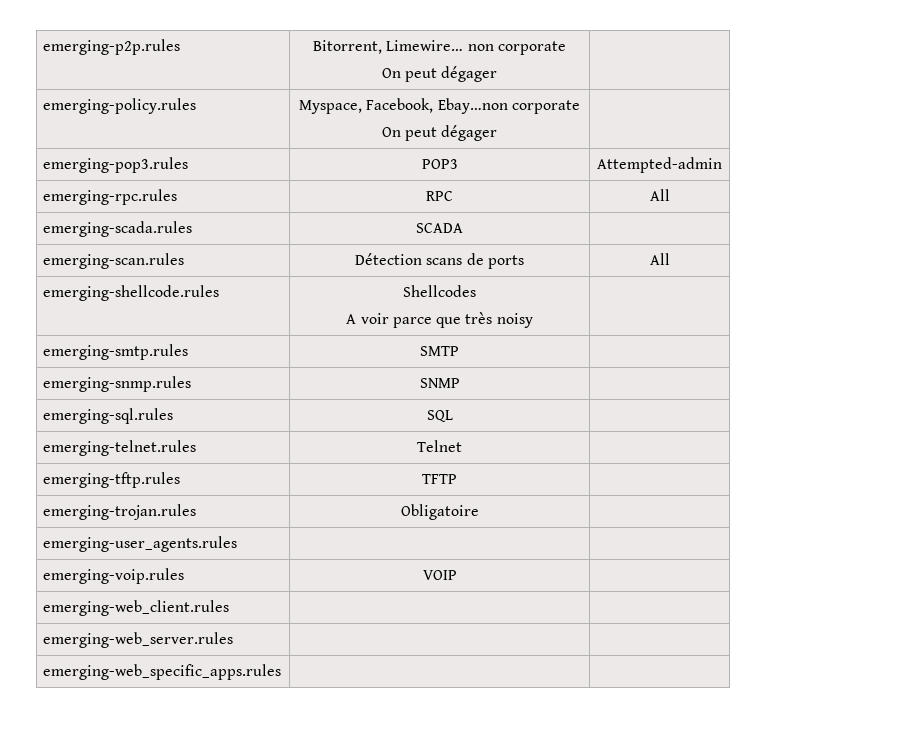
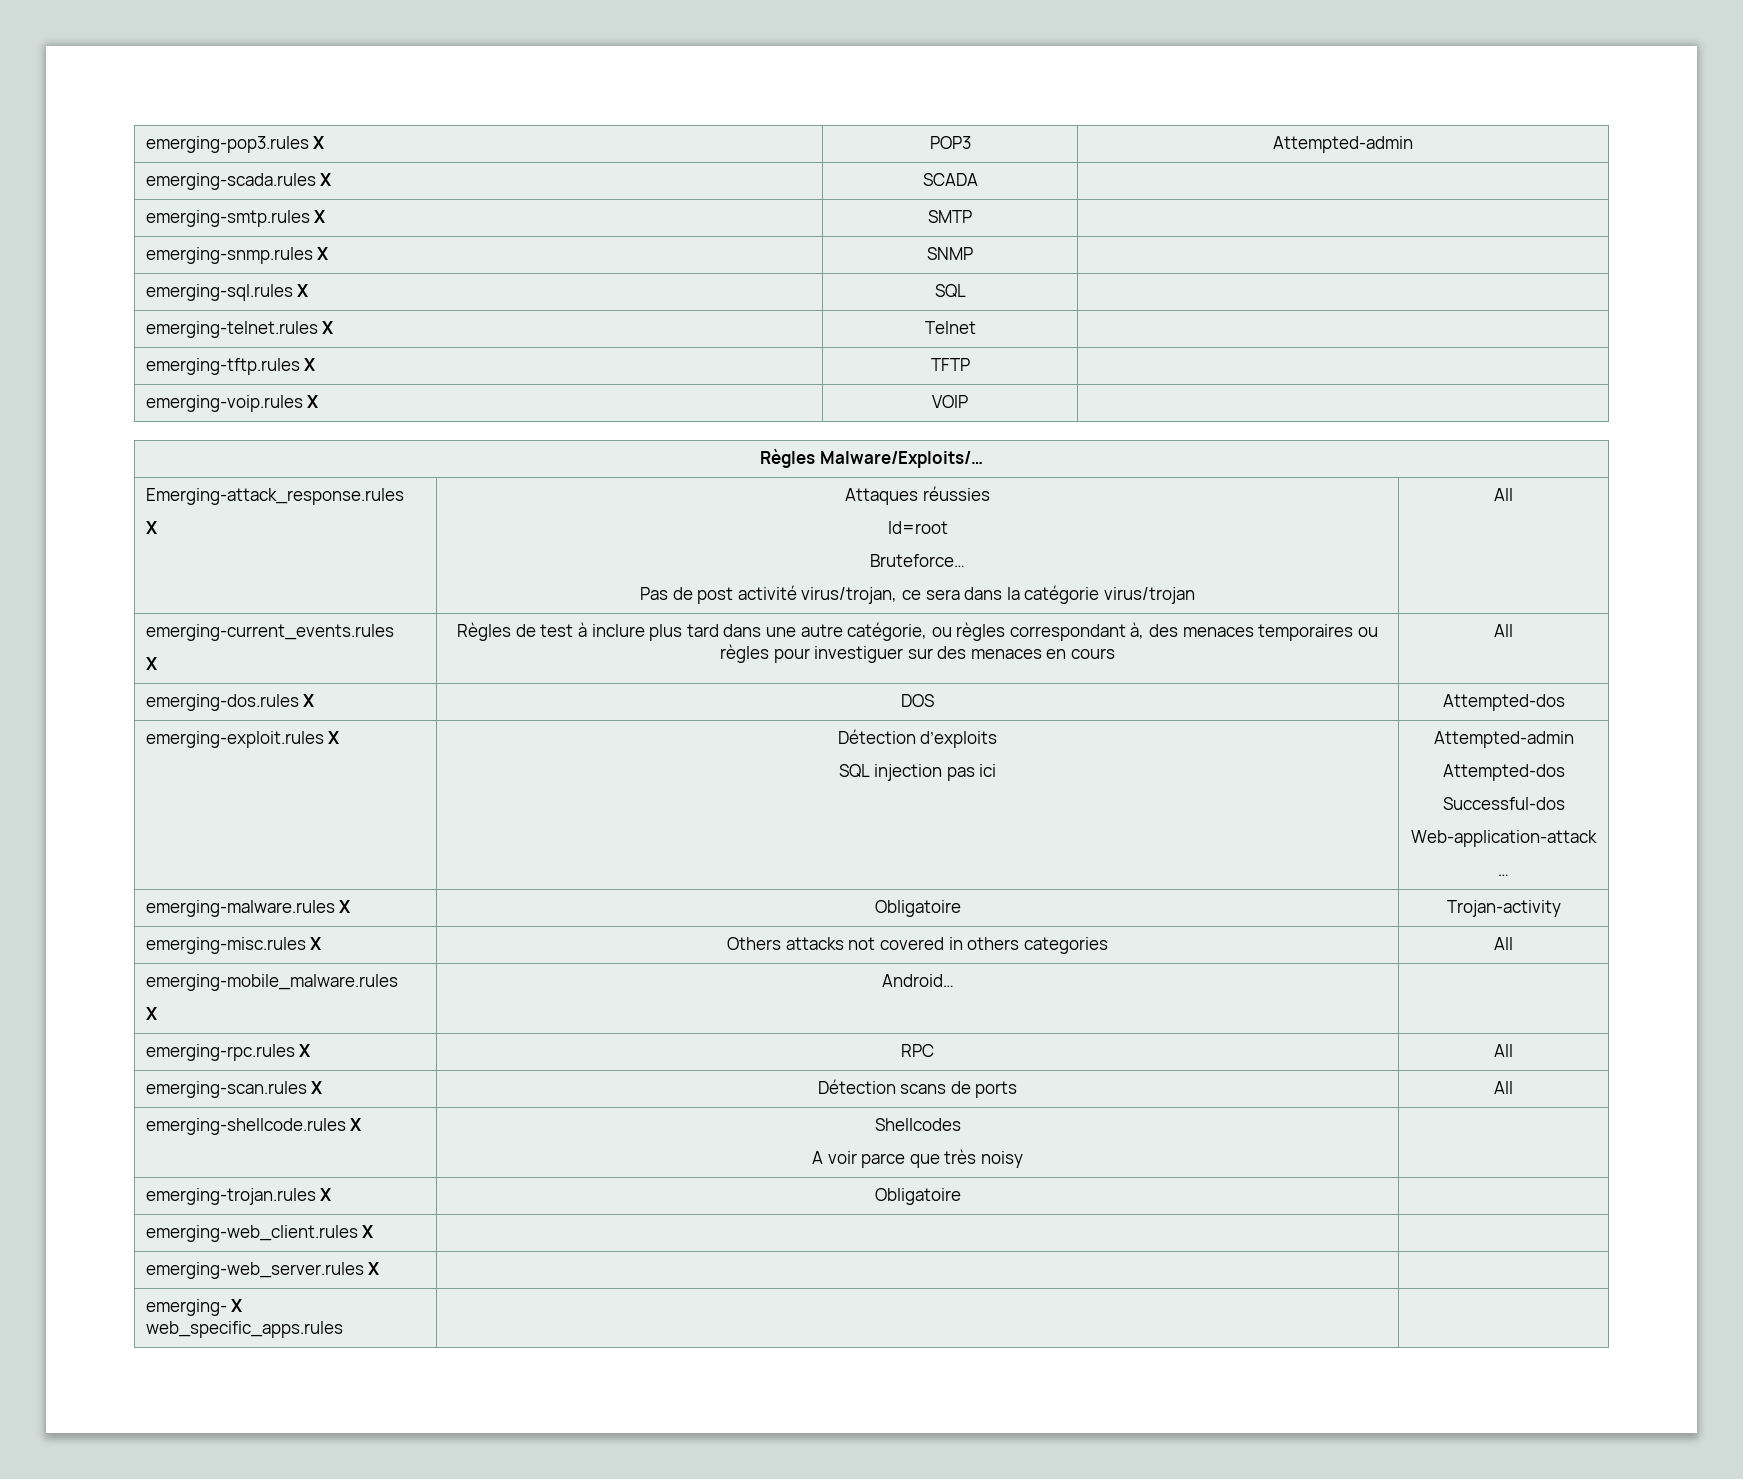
- emerging-p2p.rules | Bitorrent, Limewire… non corporate
- On peut dégager |
- emerging-policy.rules | Myspace, Facebook, Ebay…non corporate
- On peut dégager |
- emerging-pop3.rules | POP3 | Attempted-admin
+ emerging-pop3.rules X | POP3 | Attempted-admin
+ emerging-scada.rules X | SCADA |
+ emerging-smtp.rules X | SMTP |
+ emerging-snmp.rules X | SNMP |
+ emerging-sql.rules X | SQL |
+ emerging-telnet.rules X | Telnet |
+ emerging-tftp.rules X | TFTP |
+ emerging-voip.rules X | VOIP |
+ Règles Malware/Exploits/…
+ Emerging-attack_response.rules
+ X | Attaques réussies
+ Id=root
+ Bruteforce…
+ Pas de post activité virus/trojan, ce sera dans la catégorie virus/trojan | All
+ emerging-current_events.rules
+ X | Règles de test à inclure plus tard dans une autre catégorie, ou règles correspondant à, des menaces temporaires ou règles pour investiguer sur des menaces en cours | All
+ emerging-dos.rules X | DOS | Attempted-dos
+ emerging-exploit.rules X | Détection d’exploits
+ SQL injection pas ici | Attempted-admin
+ Attempted-dos
+ Successful-dos
+ Web-application-attack
+ …
+ emerging-malware.rules X | Obligatoire | Trojan-activity
+ emerging-misc.rules X | Others attacks not covered in others categories | All
+ emerging-mobile_malware.rules
+ X | Android… |
- emerging-rpc.rules | RPC | All
+ emerging-rpc.rules X | RPC | All
- emerging-scada.rules | SCADA |
- emerging-scan.rules | Détection scans de ports | All
+ emerging-scan.rules X | Détection scans de ports | All
- emerging-shellcode.rules | Shellcodes
+ emerging-shellcode.rules X | Shellcodes
- emerging-smtp.rules | SMTP |
- emerging-snmp.rules | SNMP |
- emerging-sql.rules | SQL |
- emerging-telnet.rules | Telnet |
- emerging-tftp.rules | TFTP |
- emerging-trojan.rules | Obligatoire |
- emerging-user_agents.rules | |
- emerging-voip.rules | VOIP |
+ emerging-trojan.rules X | Obligatoire |
- emerging-web_client.rules | |
+ emerging-web_client.rules X | |
- emerging-web_server.rules | |
- emerging-web_specific_apps.rules | |
+ emerging-web_server.rules X | |
+ emerging- X web_specific_apps.rules | |

